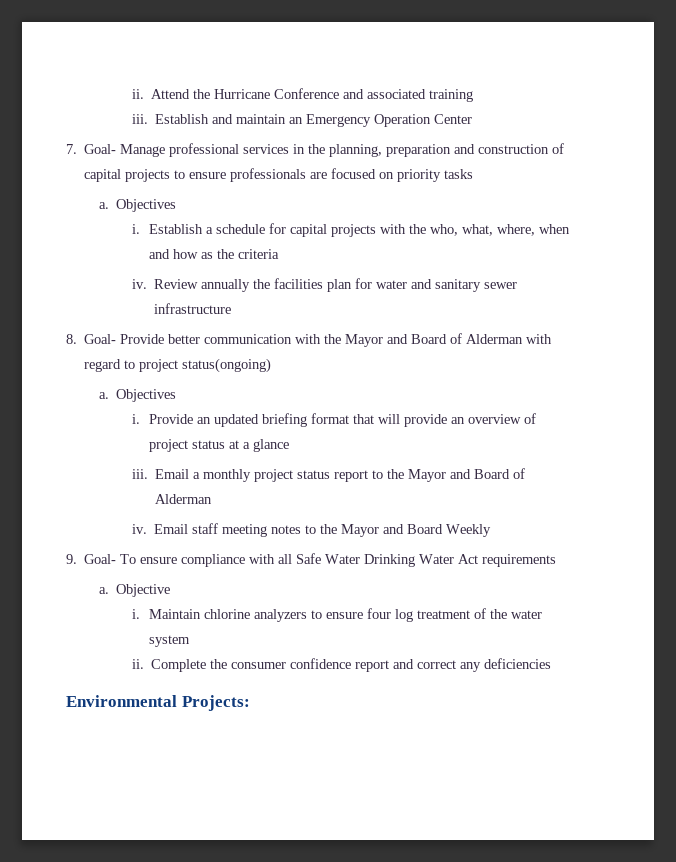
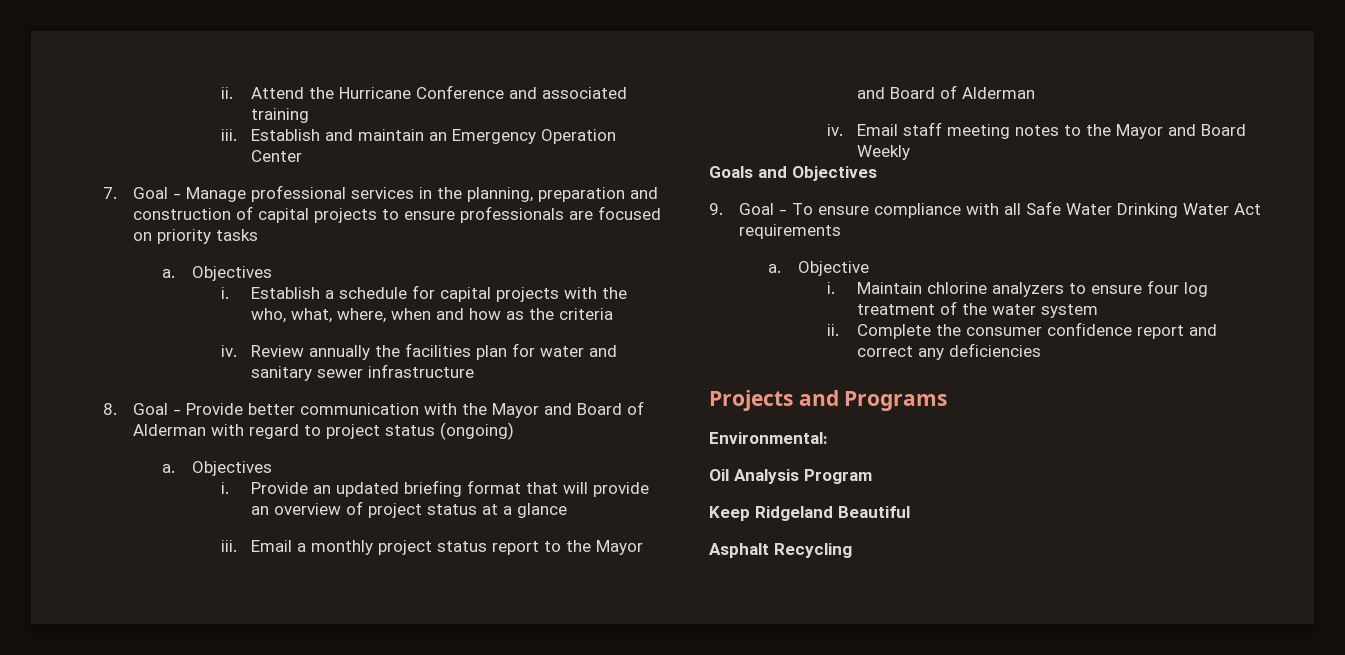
- 7. Goal- Manage professional services in the planning, preparation and construction of capital projects to ensure professionals are focused on priority tasks
+ 7. Goal - Manage professional services in the planning, preparation and construction of capital projects to ensure professionals are focused on priority tasks
- 8. Goal- Provide better communication with the Mayor and Board of Alderman with regard to project status(ongoing)
+ 8. Goal - Provide better communication with the Mayor and Board of Alderman with regard to project status (ongoing)
+ Goals and Objectives
- 9. Goal- To ensure compliance with all Safe Water Drinking Water Act requirements
+ 9. Goal - To ensure compliance with all Safe Water Drinking Water Act requirements
- Environmental Projects:
+ Projects and Programs
+ Environmental:
+ Oil Analysis Program
+ Keep Ridgeland Beautiful
+ Asphalt Recycling

